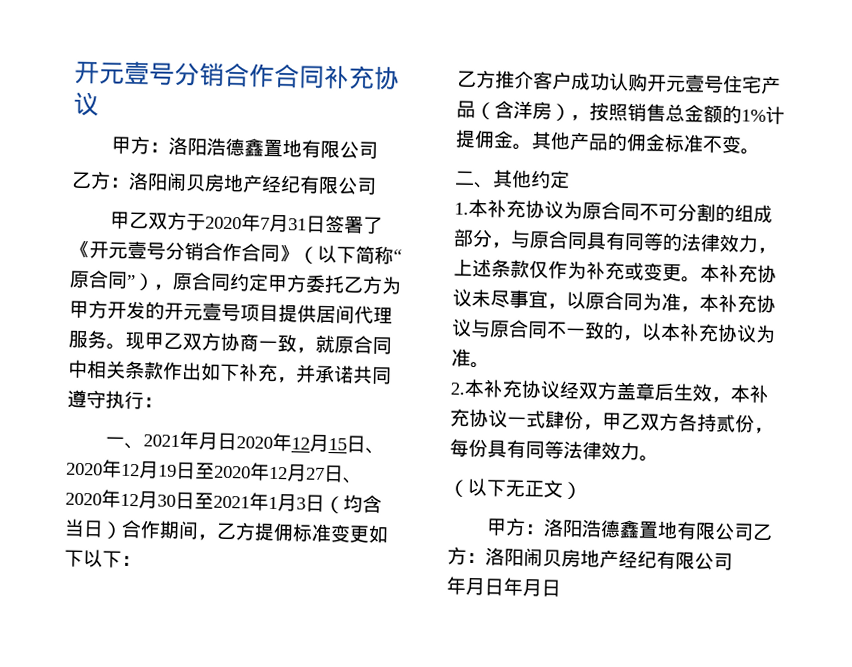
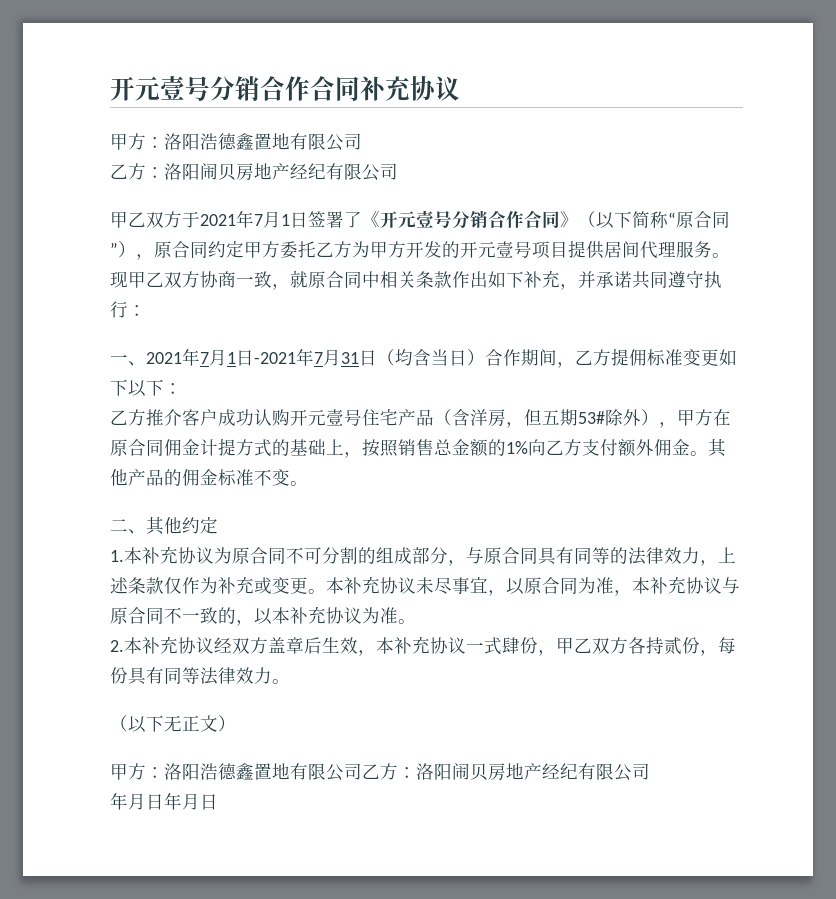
- 甲乙双方于2020年7月31日签署了《开元壹号分销合作合同》（以下简称“原合同”），原合同约定甲方委托乙方为甲方开发的开元壹号项目提供居间代理服务。
+ 甲乙双方于2021年7月1日签署了《开元壹号分销合作合同》（以下简称“原合同”），原合同约定甲方委托乙方为甲方开发的开元壹号项目提供居间代理服务。
- 一、2021年月日2020年12月15日、2020年12月19日至2020年12月27日、2020年12月30日至2021年1月3日（均含当日）合作期间，乙方提佣标准变更如下以下：
+ 一、2021年7月1日-2021年7月31日（均含当日）合作期间，乙方提佣标准变更如下以下：
- 乙方推介客户成功认购开元壹号住宅产品（含洋房），按照销售总金额的1%计提佣金。
+ 乙方推介客户成功认购开元壹号住宅产品（含洋房，但五期53#除外），甲方在原合同佣金计提方式的基础上，按照销售总金额的1%向乙方支付额外佣金。

